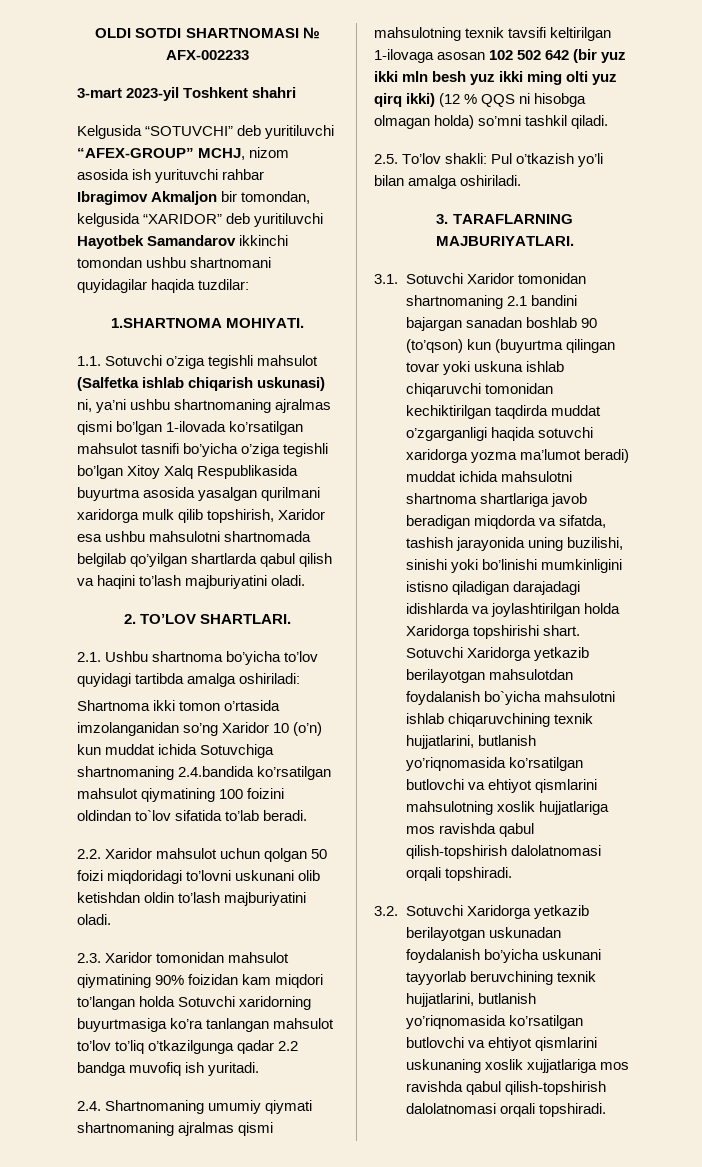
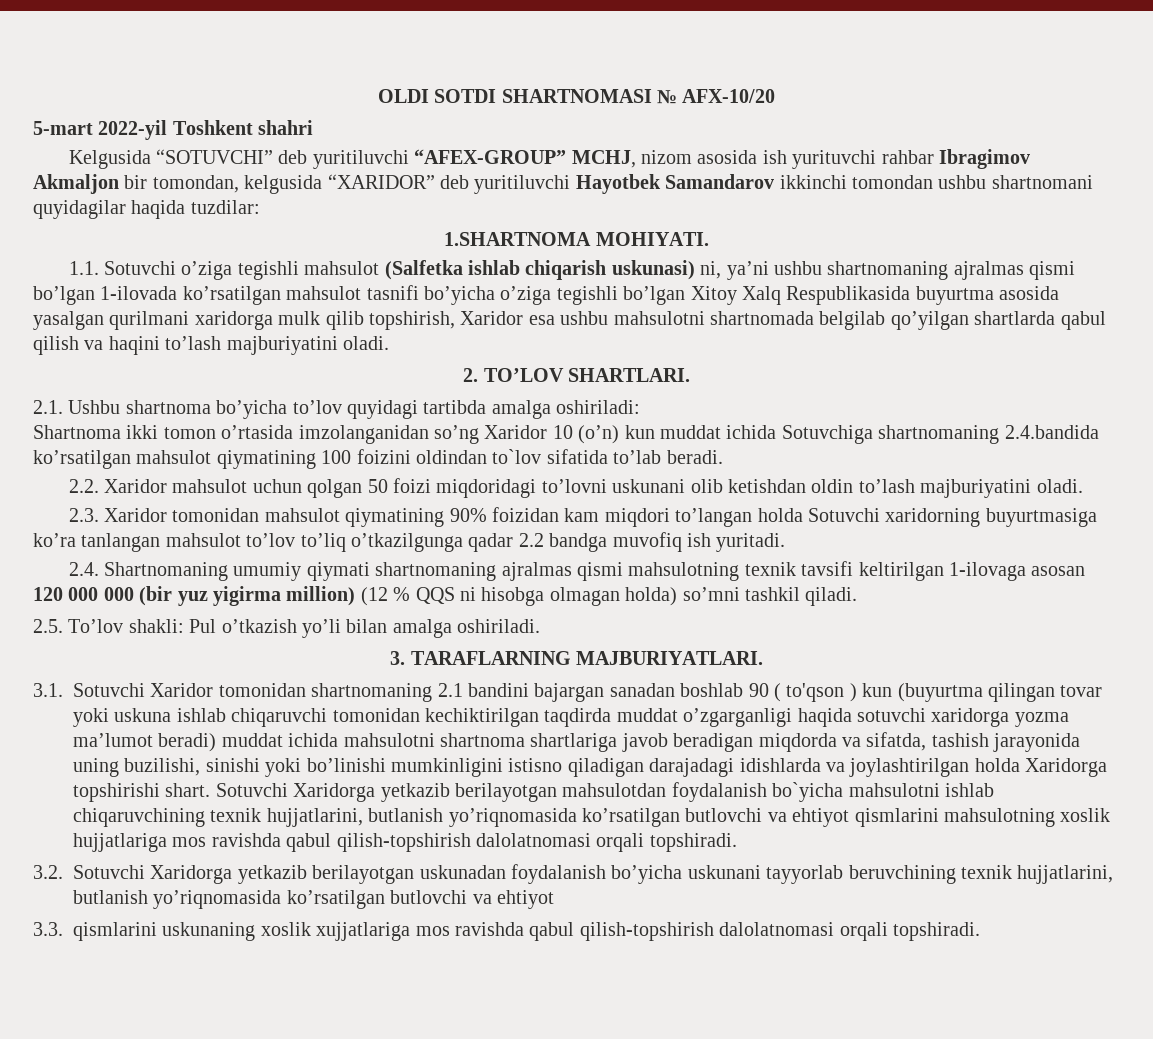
- OLDI SOTDI SHARTNOMASI № AFX-002233
- 3-mart 2023-yil Toshkent shahri
+ OLDI SOTDI SHARTNOMASI № AFX-10/20
+ 5-mart 2022-yil Toshkent shahri
- 2.4. Shartnomaning umumiy qiymati shartnomaning ajralmas qismi mahsulotning texnik tavsifi keltirilgan 1-ilovaga asosan 102 502 642 (bir yuz ikki mln besh yuz ikki ming olti yuz qirq ikki) (12 % QQS ni hisobga olmagan holda) so’mni tashkil qiladi.
+ 2.4. Shartnomaning umumiy qiymati shartnomaning ajralmas qismi mahsulotning texnik tavsifi keltirilgan 1-ilovaga asosan 120 000 000 (bir yuz yigirma million) (12 % QQS ni hisobga olmagan holda) so’mni tashkil qiladi.
- 3.1. Sotuvchi Xaridor tomonidan shartnomaning 2.1 bandini bajargan sanadan boshlab 90 (to’qson) kun (buyurtma qilingan tovar yoki uskuna ishlab chiqaruvchi tomonidan kechiktirilgan taqdirda muddat o’zgarganligi haqida sotuvchi xaridorga yozma ma’lumot beradi) muddat ichida mahsulotni shartnoma shartlariga javob beradigan miqdorda va sifatda, tashish jarayonida uning buzilishi, sinishi yoki bo’linishi mumkinligini istisno qiladigan darajadagi idishlarda va joylashtirilgan holda Xaridorga topshirishi shart.
+ 3.1. Sotuvchi Xaridor tomonidan shartnomaning 2.1 bandini bajargan sanadan boshlab 90 ( to'qson ) kun (buyurtma qilingan tovar yoki uskuna ishlab chiqaruvchi tomonidan kechiktirilgan taqdirda muddat o’zgarganligi haqida sotuvchi xaridorga yozma ma’lumot beradi) muddat ichida mahsulotni shartnoma shartlariga javob beradigan miqdorda va sifatda, tashish jarayonida uning buzilishi, sinishi yoki bo’linishi mumkinligini istisno qiladigan darajadagi idishlarda va joylashtirilgan holda Xaridorga topshirishi shart.
- 3.2. Sotuvchi Xaridorga yetkazib berilayotgan uskunadan foydalanish bo’yicha uskunani tayyorlab beruvchining texnik hujjatlarini, butlanish yo’riqnomasida ko’rsatilgan butlovchi va ehtiyot qismlarini uskunaning xoslik xujjatlariga mos ravishda qabul qilish-topshirish dalolatnomasi orqali topshiradi.
+ 3.2. Sotuvchi Xaridorga yetkazib berilayotgan uskunadan foydalanish bo’yicha uskunani tayyorlab beruvchining texnik hujjatlarini, butlanish yo’riqnomasida ko’rsatilgan butlovchi va ehtiyot
+ 3.3. qismlarini uskunaning xoslik xujjatlariga mos ravishda qabul qilish-topshirish dalolatnomasi orqali topshiradi.

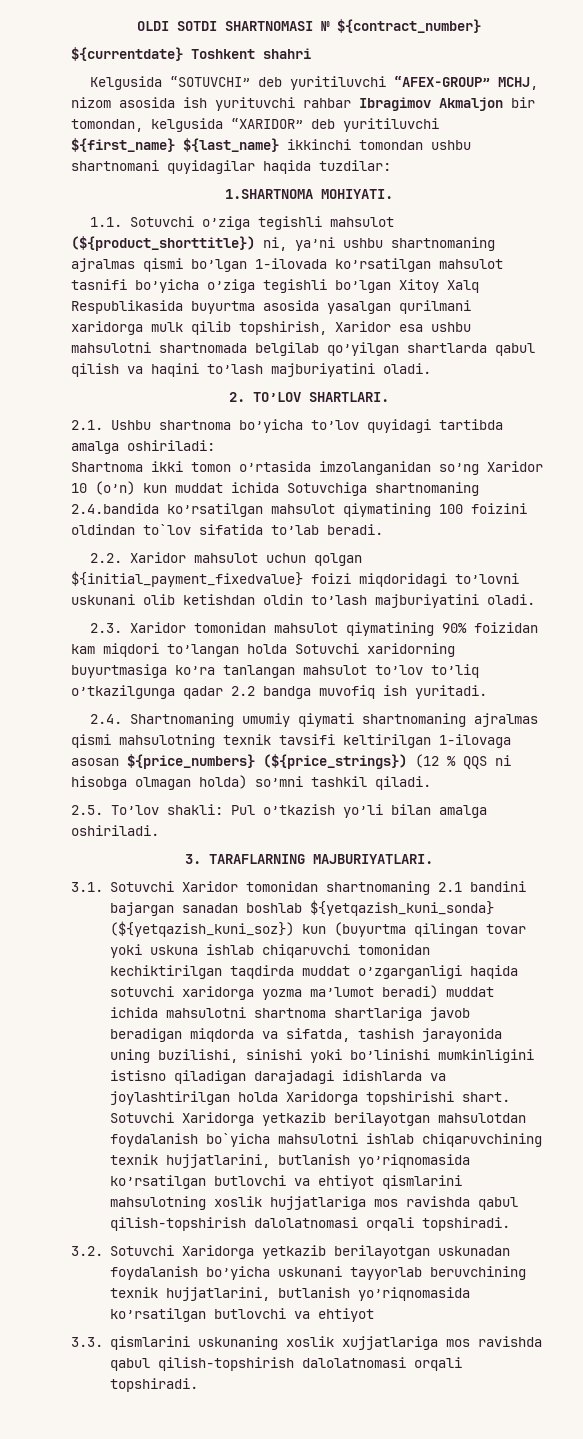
- OLDI SOTDI SHARTNOMASI № AFX-10/20
- 5-mart 2022-yil Toshkent shahri
+ OLDI SOTDI SHARTNOMASI № ${contract_number}
+ ${currentdate} Toshkent shahri
- Kelgusida “SOTUVCHI” deb yuritiluvchi “AFEX-GROUP” MCHJ, nizom asosida ish yurituvchi rahbar Ibragimov Akmaljon bir tomondan, kelgusida “XARIDOR” deb yuritiluvchi Hayotbek Samandarov ikkinchi tomondan ushbu shartnomani quyidagilar haqida tuzdilar:
+ Kelgusida “SOTUVCHI” deb yuritiluvchi “AFEX-GROUP” MCHJ, nizom asosida ish yurituvchi rahbar Ibragimov Akmaljon bir tomondan, kelgusida “XARIDOR” deb yuritiluvchi ${first_name} ${last_name} ikkinchi tomondan ushbu shartnomani quyidagilar haqida tuzdilar:
- 1.1. Sotuvchi o’ziga tegishli mahsulot (Salfetka ishlab chiqarish uskunasi) ni, ya’ni ushbu shartnomaning ajralmas qismi bo’lgan 1-ilovada ko’rsatilgan mahsulot tasnifi bo’yicha o’ziga tegishli bo’lgan Xitoy Xalq Respublikasida buyurtma asosida yasalgan qurilmani xaridorga mulk qilib topshirish, Xaridor esa ushbu mahsulotni shartnomada belgilab qo’yilgan shartlarda qabul qilish va haqini to’lash majburiyatini oladi.
+ 1.1. Sotuvchi o’ziga tegishli mahsulot (${product_shorttitle}) ni, ya’ni ushbu shartnomaning ajralmas qismi bo’lgan 1-ilovada ko’rsatilgan mahsulot tasnifi bo’yicha o’ziga tegishli bo’lgan Xitoy Xalq Respublikasida buyurtma asosida yasalgan qurilmani xaridorga mulk qilib topshirish, Xaridor esa ushbu mahsulotni shartnomada belgilab qo’yilgan shartlarda qabul qilish va haqini to’lash majburiyatini oladi.
- 2.2. Xaridor mahsulot uchun qolgan 50 foizi miqdoridagi to’lovni uskunani olib ketishdan oldin to’lash majburiyatini oladi.
+ 2.2. Xaridor mahsulot uchun qolgan ${initial_payment_fixedvalue} foizi miqdoridagi to’lovni uskunani olib ketishdan oldin to’lash majburiyatini oladi.
- 2.4. Shartnomaning umumiy qiymati shartnomaning ajralmas qismi mahsulotning texnik tavsifi keltirilgan 1-ilovaga asosan 120 000 000 (bir yuz yigirma million) (12 % QQS ni hisobga olmagan holda) so’mni tashkil qiladi.
+ 2.4. Shartnomaning umumiy qiymati shartnomaning ajralmas qismi mahsulotning texnik tavsifi keltirilgan 1-ilovaga asosan ${price_numbers} (${price_strings}) (12 % QQS ni hisobga olmagan holda) so’mni tashkil qiladi.
- 3.1. Sotuvchi Xaridor tomonidan shartnomaning 2.1 bandini bajargan sanadan boshlab 90 ( to'qson ) kun (buyurtma qilingan tovar yoki uskuna ishlab chiqaruvchi tomonidan kechiktirilgan taqdirda muddat o’zgarganligi haqida sotuvchi xaridorga yozma ma’lumot beradi) muddat ichida mahsulotni shartnoma shartlariga javob beradigan miqdorda va sifatda, tashish jarayonida uning buzilishi, sinishi yoki bo’linishi mumkinligini istisno qiladigan darajadagi idishlarda va joylashtirilgan holda Xaridorga topshirishi shart.
+ 3.1. Sotuvchi Xaridor tomonidan shartnomaning 2.1 bandini bajargan sanadan boshlab ${yetqazish_kuni_sonda} (${yetqazish_kuni_soz}) kun (buyurtma qilingan tovar yoki uskuna ishlab chiqaruvchi tomonidan kechiktirilgan taqdirda muddat o’zgarganligi haqida sotuvchi xaridorga yozma ma’lumot beradi) muddat ichida mahsulotni shartnoma shartlariga javob beradigan miqdorda va sifatda, tashish jarayonida uning buzilishi, sinishi yoki bo’linishi mumkinligini istisno qiladigan darajadagi idishlarda va joylashtirilgan holda Xaridorga topshirishi shart.

